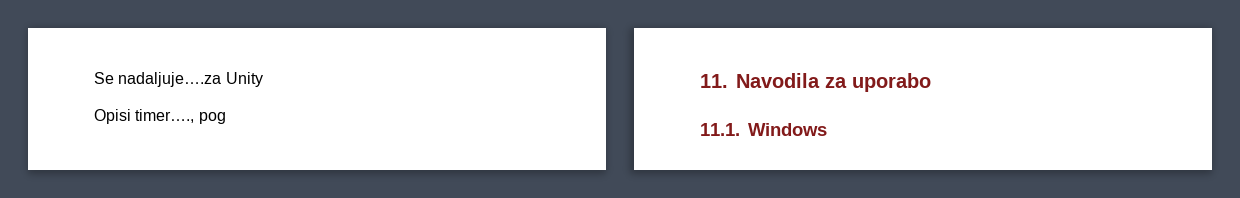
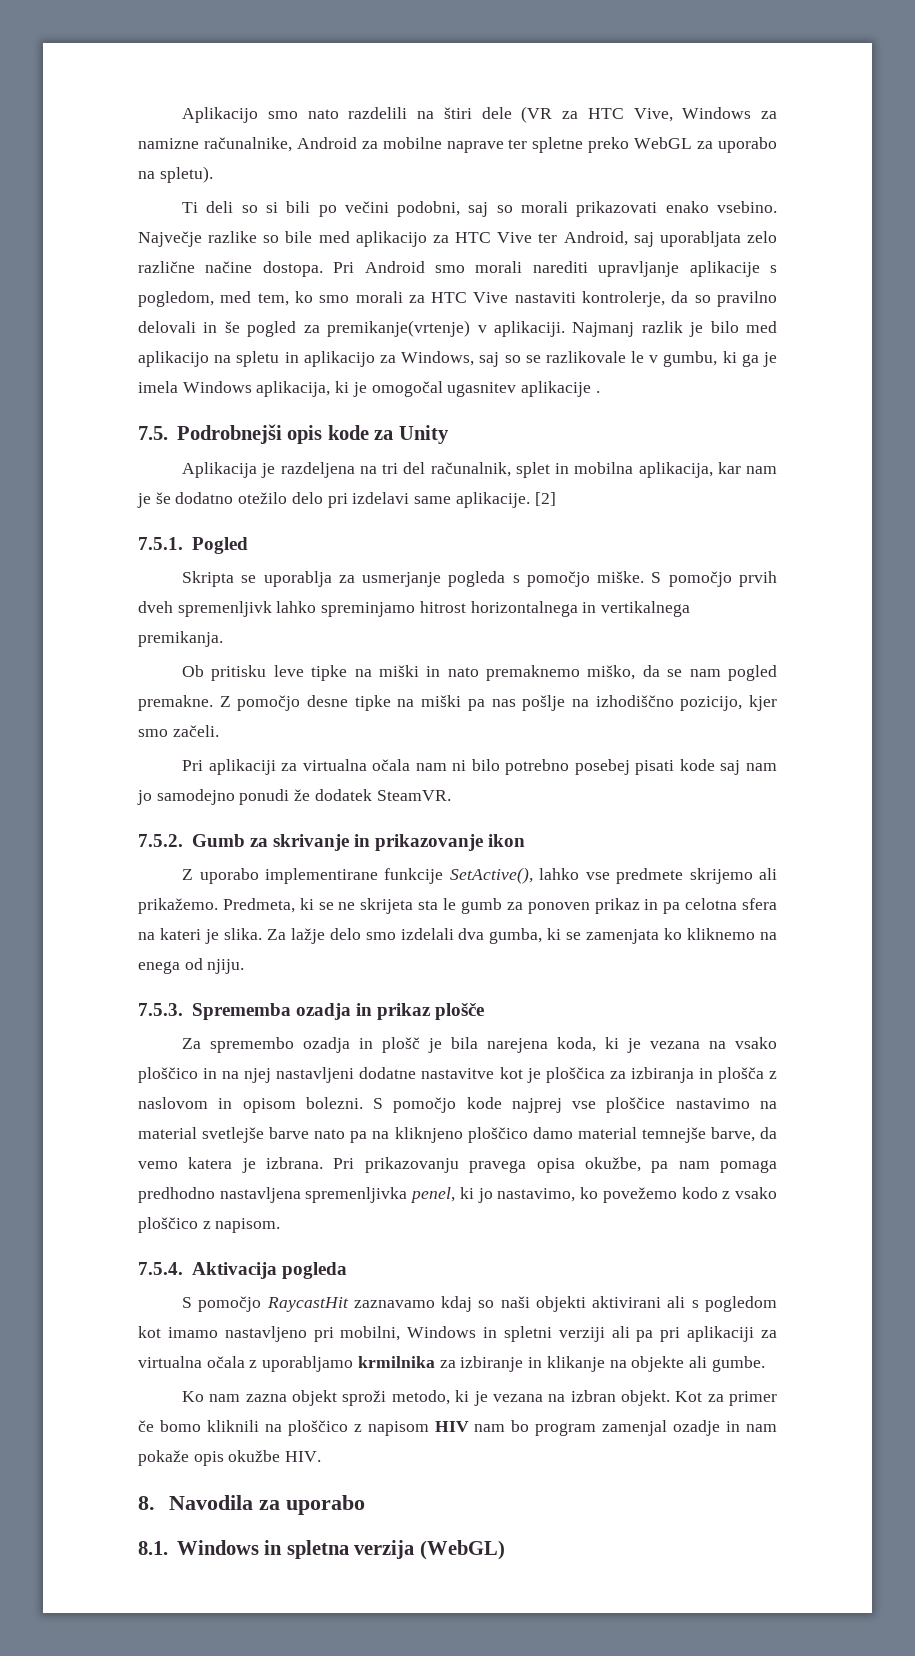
- Se nadaljuje….za Unity
- Opisi timer…., pog
- 11. Navodila za uporabo
- 11.1. Windows
+ Aplikacijo smo nato razdelili na štiri dele (VR za HTC Vive, Windows za namizne računalnike, Android za mobilne naprave ter spletne preko WebGL za uporabo na spletu).
+ Ti deli so si bili po večini podobni, saj so morali prikazovati enako vsebino. Največje razlike so bile med aplikacijo za HTC Vive ter Android, saj uporabljata zelo različne načine dostopa. Pri Android smo morali narediti upravljanje aplikacije s pogledom, med tem, ko smo morali za HTC Vive nastaviti kontrolerje, da so pravilno delovali in še pogled za premikanje(vrtenje) v aplikaciji. Najmanj razlik je bilo med aplikacijo na spletu in aplikacijo za Windows, saj so se razlikovale le v gumbu, ki ga je imela Windows aplikacija, ki je omogočal ugasnitev aplikacije .
+ 7.5. Podrobnejši opis kode za Unity
+ Aplikacija je razdeljena na tri del računalnik, splet in mobilna aplikacija, kar nam je še dodatno otežilo delo pri izdelavi same aplikacije. [2]
+ 7.5.1. Pogled
+ Skripta se uporablja za usmerjanje pogleda s pomočjo miške. S pomočjo prvih dveh spremenljivk lahko spreminjamo hitrost horizontalnega in vertikalnega premikanja.
+ Ob pritisku leve tipke na miški in nato premaknemo miško, da se nam pogled premakne. Z pomočjo desne tipke na miški pa nas pošlje na izhodiščno pozicijo, kjer smo začeli.
+ Pri aplikaciji za virtualna očala nam ni bilo potrebno posebej pisati kode saj nam jo samodejno ponudi že dodatek SteamVR.
+ 7.5.2. Gumb za skrivanje in prikazovanje ikon
+ Z uporabo implementirane funkcije SetActive(), lahko vse predmete skrijemo ali prikažemo. Predmeta, ki se ne skrijeta sta le gumb za ponoven prikaz in pa celotna sfera na kateri je slika. Za lažje delo smo izdelali dva gumba, ki se zamenjata ko kliknemo na enega od njiju.
+ 7.5.3. Sprememba ozadja in prikaz plošče
+ Za spremembo ozadja in plošč je bila narejena koda, ki je vezana na vsako ploščico in na njej nastavljeni dodatne nastavitve kot je ploščica za izbiranja in plošča z naslovom in opisom bolezni. S pomočjo kode najprej vse ploščice nastavimo na material svetlejše barve nato pa na kliknjeno ploščico damo material temnejše barve, da vemo katera je izbrana. Pri prikazovanju pravega opisa okužbe, pa nam pomaga predhodno nastavljena spremenljivka penel, ki jo nastavimo, ko povežemo kodo z vsako ploščico z napisom.
+ 7.5.4. Aktivacija pogleda
+ S pomočjo RaycastHit zaznavamo kdaj so naši objekti aktivirani ali s pogledom kot imamo nastavljeno pri mobilni, Windows in spletni verziji ali pa pri aplikaciji za virtualna očala z uporabljamo krmilnika za izbiranje in klikanje na objekte ali gumbe.
+ Ko nam zazna objekt sproži metodo, ki je vezana na izbran objekt. Kot za primer če bomo kliknili na ploščico z napisom HIV nam bo program zamenjal ozadje in nam pokaže opis okužbe HIV.
+ 8. Navodila za uporabo
+ 8.1. Windows in spletna verzija (WebGL)

